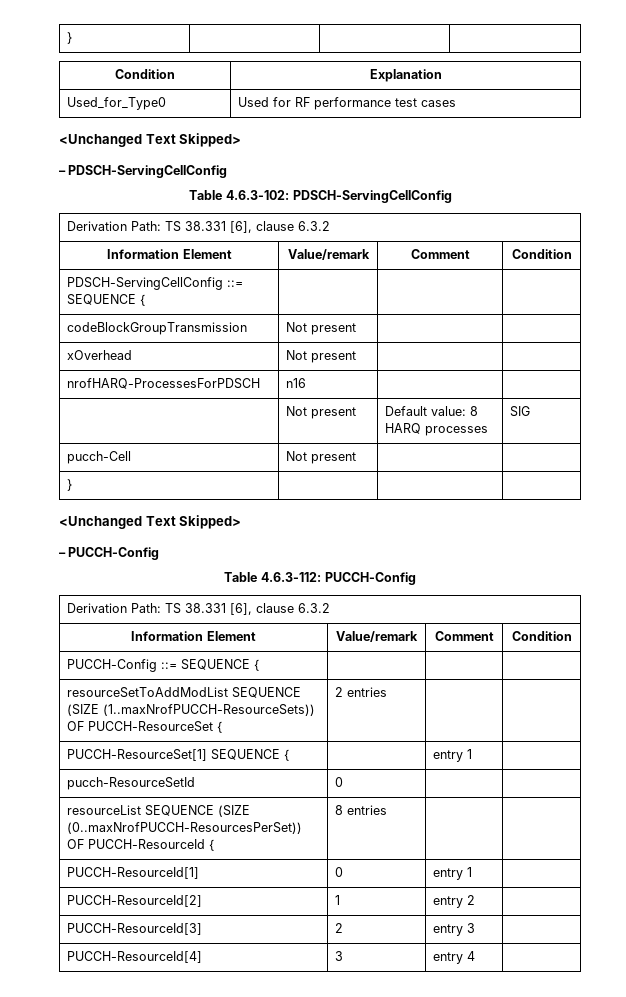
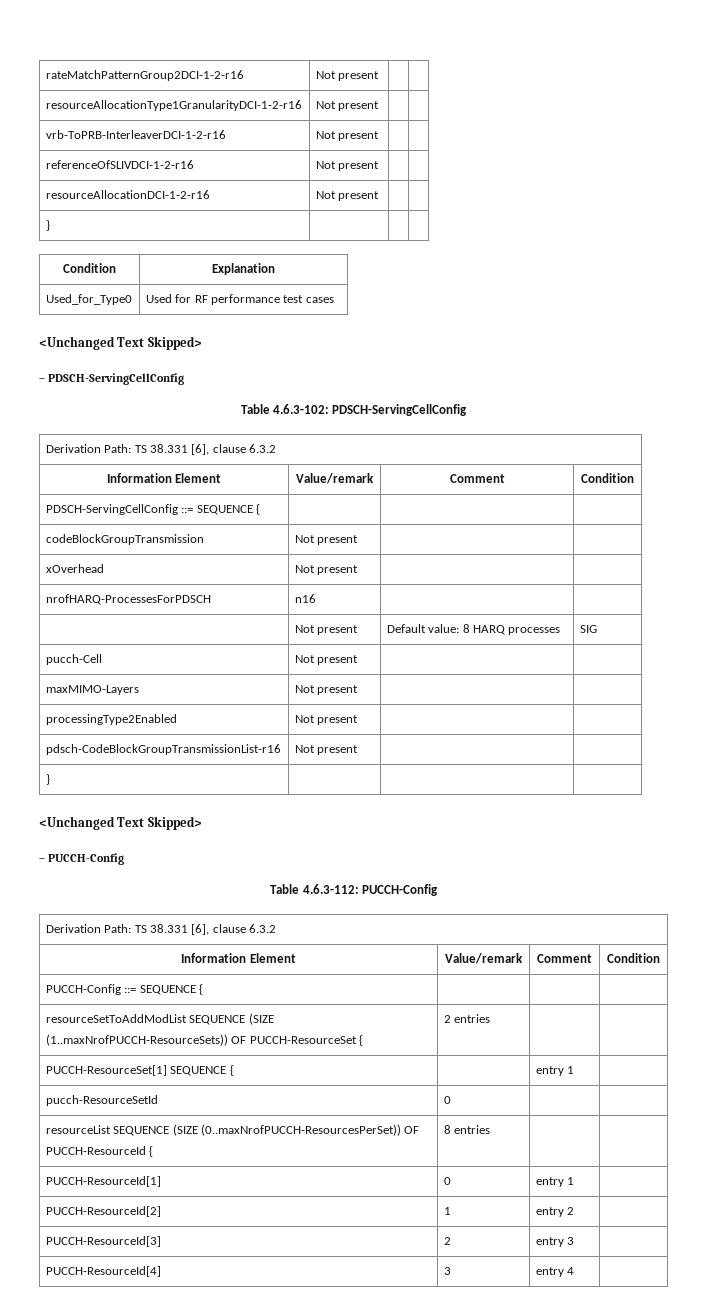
+ rateMatchPatternGroup2DCI-1-2-r16 | Not present | |
+ resourceAllocationType1GranularityDCI-1-2-r16 | Not present | |
+ vrb-ToPRB-InterleaverDCI-1-2-r16 | Not present | |
+ referenceOfSLIVDCI-1-2-r16 | Not present | |
+ resourceAllocationDCI-1-2-r16 | Not present | |
+ maxMIMO-Layers | Not present | |
+ processingType2Enabled | Not present | |
+ pdsch-CodeBlockGroupTransmissionList-r16 | Not present | |

